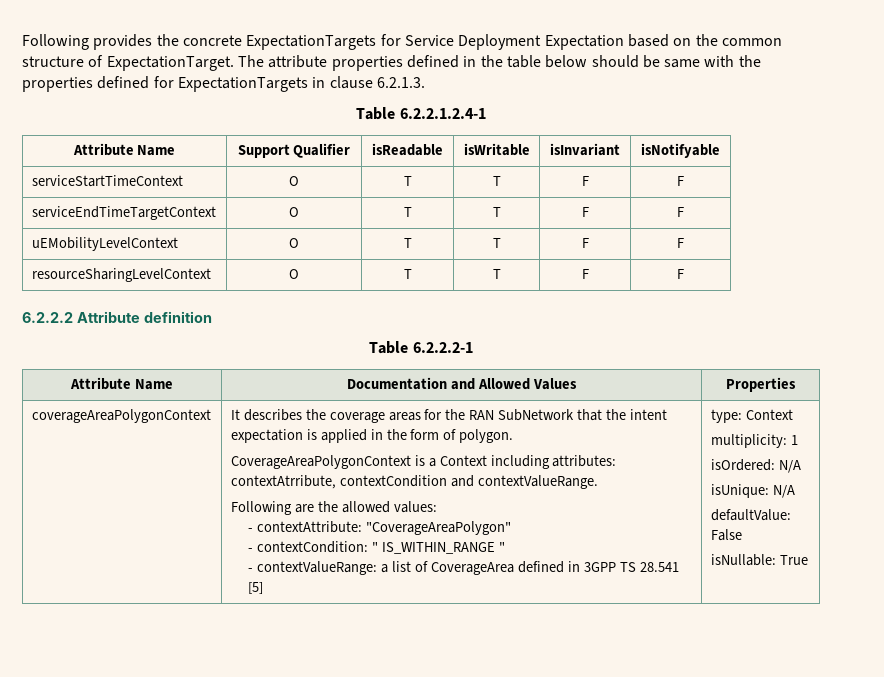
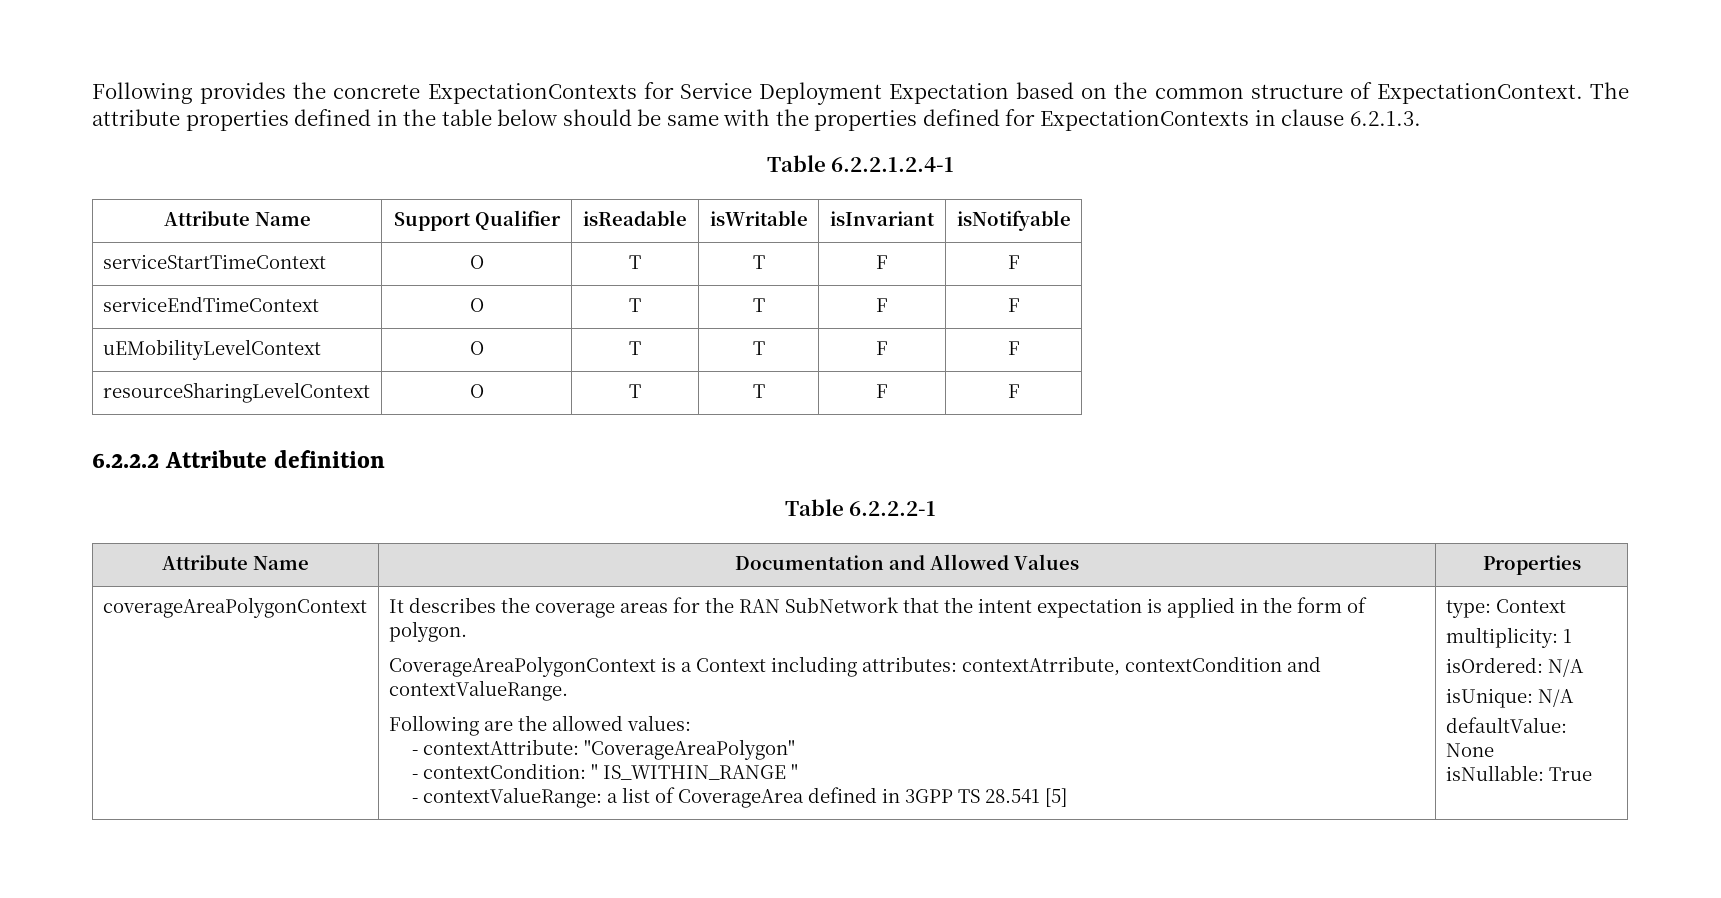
- Following provides the concrete ExpectationTargets for Service Deployment Expectation based on the common structure of ExpectationTarget.
+ Following provides the concrete ExpectationContexts for Service Deployment Expectation based on the common structure of ExpectationContext.
- The attribute properties defined in the table below should be same with the properties defined for ExpectationTargets in clause 6.2.1.3.
+ The attribute properties defined in the table below should be same with the properties defined for ExpectationContexts in clause 6.2.1.3.
- serviceEndTimeTargetContext | O | T | T | F | F
+ serviceEndTimeContext | O | T | T | F | F
- defaultValue: False
+ defaultValue: None

